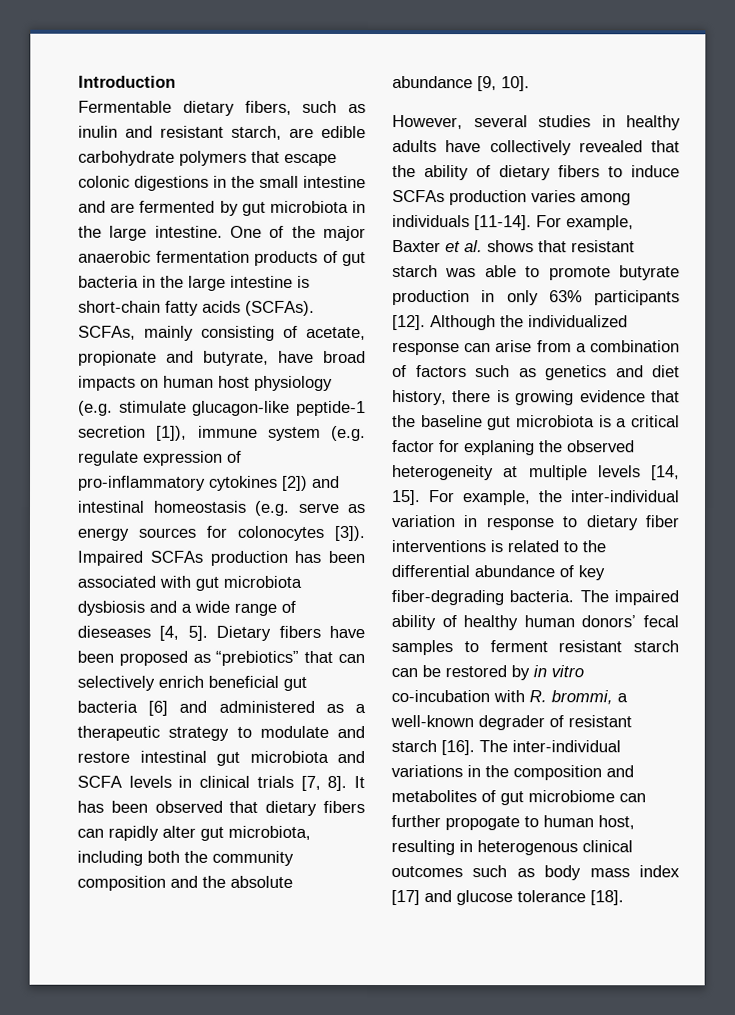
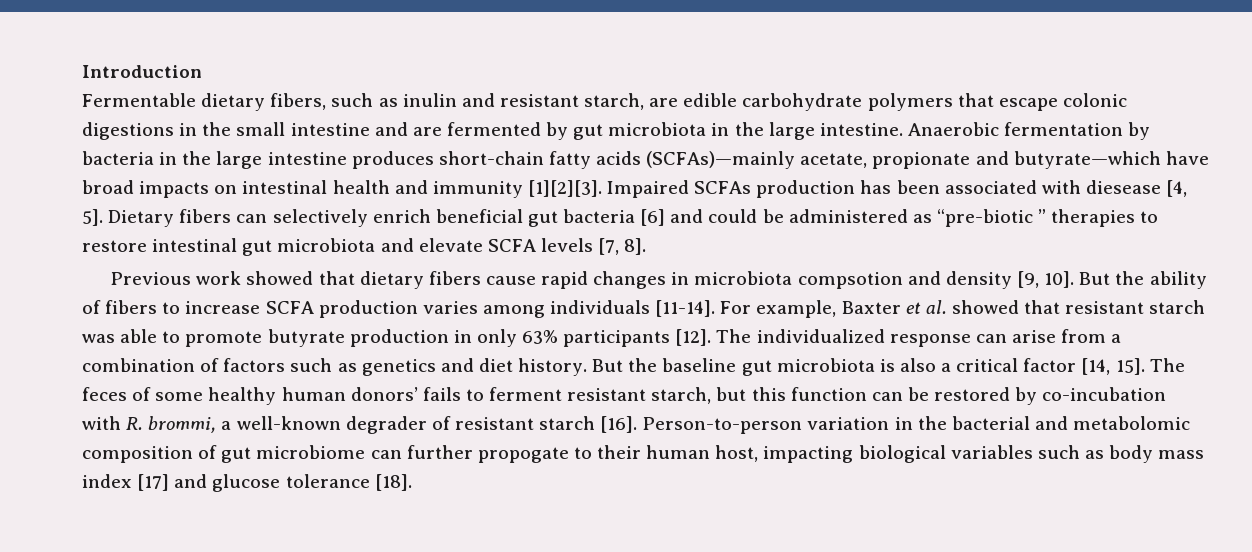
- One of the major anaerobic fermentation products of gut bacteria in the large intestine is short-chain fatty acids (SCFAs). SCFAs, mainly consisting of acetate, propionate and butyrate, have broad impacts on human host physiology (e.g. stimulate glucagon-like peptide-1 secretion [1]), immune system (e.g. regulate expression of pro-inflammatory cytokines [2]) and intestinal homeostasis (e.g. serve as energy sources for colonocytes [3]).
+ Anaerobic fermentation by bacteria in the large intestine produces short-chain fatty acids (SCFAs)—mainly acetate, propionate and butyrate—which have broad impacts on intestinal health and immunity [1][2][3].
- Impaired SCFAs production has been associated with gut microbiota dysbiosis and a wide range of dieseases [4, 5]. Dietary fibers have been proposed as “prebiotics” that can selectively enrich beneficial gut bacteria [6] and administered as a therapeutic strategy to modulate and restore intestinal gut microbiota and SCFA levels in clinical trials [7, 8]. It has been observed that dietary fibers can rapidly alter gut microbiota, including both the community composition and the absolute abundance [9, 10].
- However, several studies in healthy adults have collectively revealed that the ability of dietary fibers to induce SCFAs production varies among individuals [11-14].
+ Impaired SCFAs production has been associated with diesease [4, 5]. Dietary fibers can selectively enrich beneficial gut bacteria [6] and could be administered as “pre-biotic ” therapies to restore intestinal gut microbiota and elevate SCFA levels [7, 8].
+ Previous work showed that dietary fibers cause rapid changes in microbiota compsotion and density [9, 10]. But the ability of fibers to increase SCFA production varies among individuals [11-14].
- For example, Baxter et al. shows that resistant starch was able to promote butyrate production in only 63% participants [12].
+ For example, Baxter et al. showed that resistant starch was able to promote butyrate production in only 63% participants [12].
- Although the individualized response can arise from a combination of factors such as genetics and diet history, there is growing evidence that the baseline gut microbiota is a critical factor for explaning the observed heterogeneity at multiple levels [14, 15]. For example, the inter-individual variation in response to dietary fiber interventions is related to the differential abundance of key fiber-degrading bacteria. The impaired ability of healthy human donors’ fecal samples to ferment resistant starch can be restored by in vitro co-incubation with R. brommi, a well-known degrader of resistant starch [16].
+ The individualized response can arise from a combination of factors such as genetics and diet history. But the baseline gut microbiota is also a critical factor [14, 15]. The feces of some healthy human donors’ fails to ferment resistant starch, but this function can be restored by co-incubation with R. brommi, a well-known degrader of resistant starch [16].
- The inter-individual variations in the composition and metabolites of gut microbiome can further propogate to human host, resulting in heterogenous clinical outcomes such as body mass index [17] and glucose tolerance [18].
+ Person-to-person variation in the bacterial and metabolomic composition of gut microbiome can further propogate to their human host, impacting biological variables such as body mass index [17] and glucose tolerance [18].

